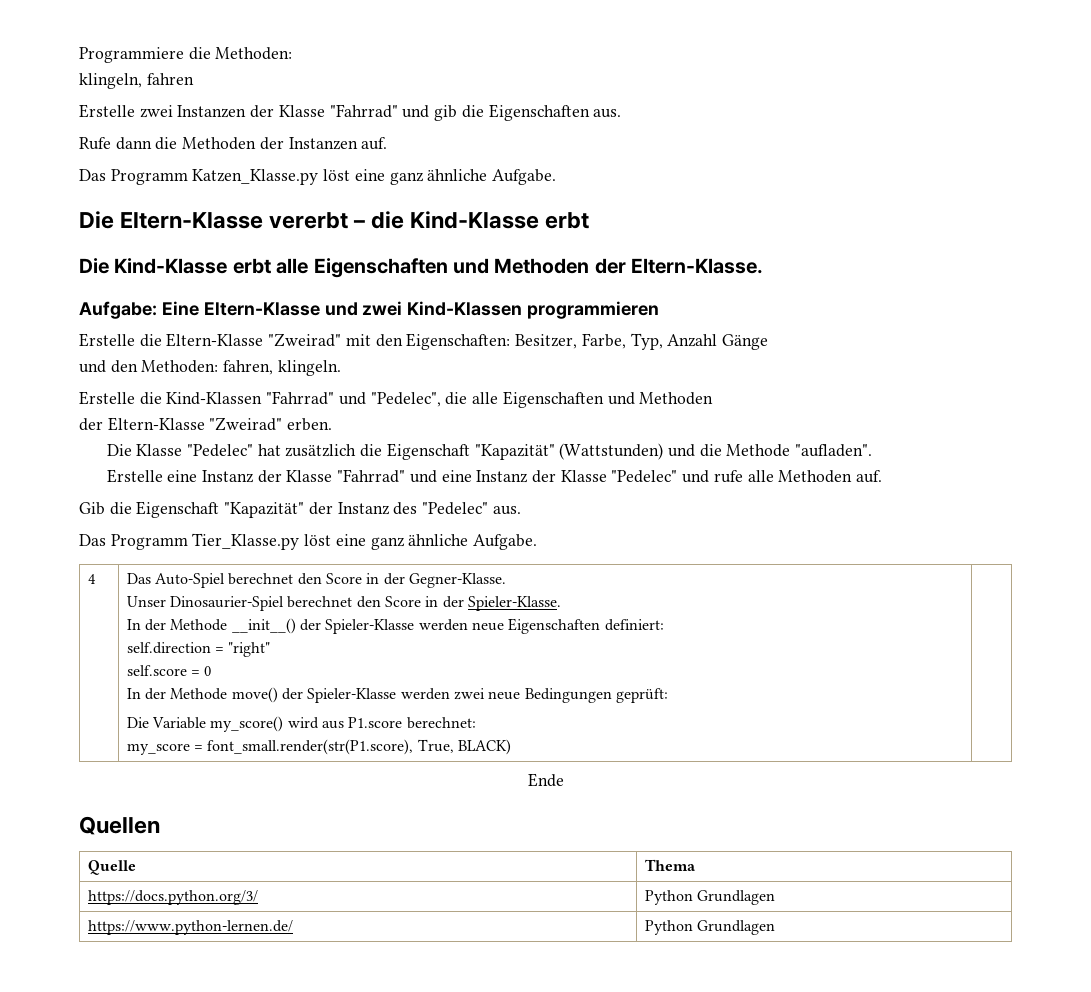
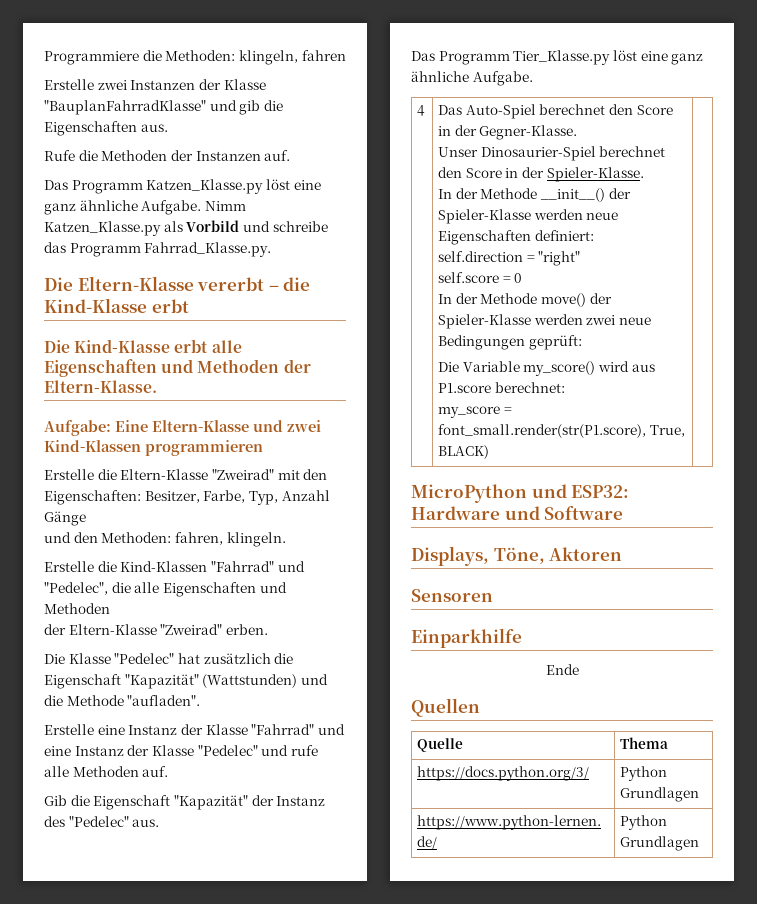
- Programmiere die Methoden:
- klingeln, fahren
+ Programmiere die Methoden: klingeln, fahren
- Erstelle zwei Instanzen der Klasse "Fahrrad" und gib die Eigenschaften aus.
+ Erstelle zwei Instanzen der Klasse "BauplanFahrradKlasse" und gib die Eigenschaften aus.
- Rufe dann die Methoden der Instanzen auf.
+ Rufe die Methoden der Instanzen auf.
+ Nimm Katzen_Klasse.py als Vorbild und schreibe das Programm Fahrrad_Klasse.py.
+ MicroPython und ESP32: Hardware und Software
+ Displays, Töne, Aktoren
+ Sensoren
+ Einparkhilfe

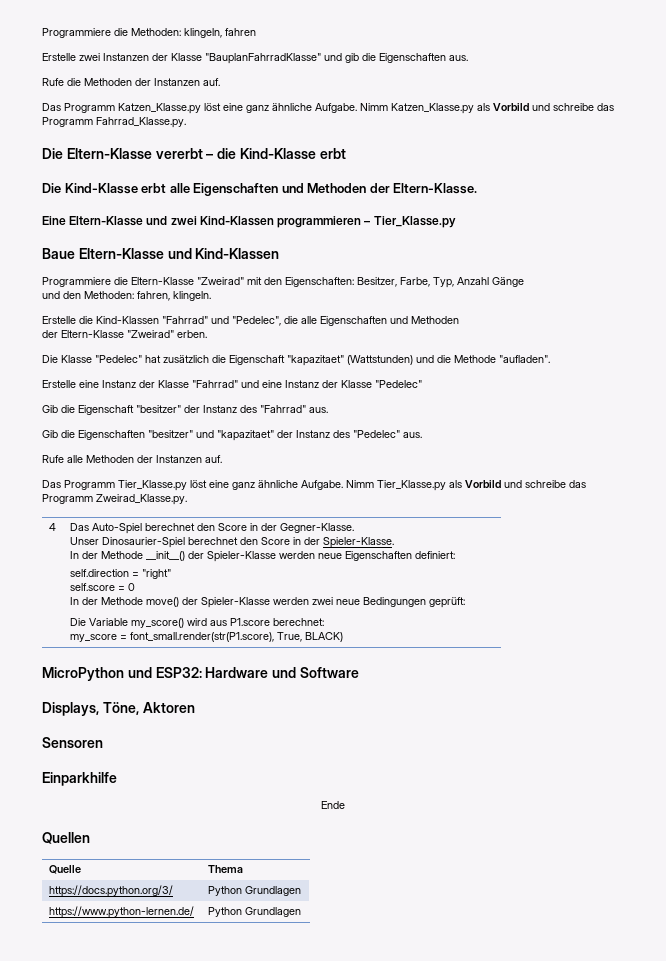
- Aufgabe: Eine Eltern-Klasse und zwei Kind-Klassen programmieren
- Erstelle die Eltern-Klasse "Zweirad" mit den Eigenschaften: Besitzer, Farbe, Typ, Anzahl Gänge
+ Eine Eltern-Klasse und zwei Kind-Klassen programmieren – Tier_Klasse.py
+ Baue Eltern-Klasse und Kind-Klassen
+ Programmiere die Eltern-Klasse "Zweirad" mit den Eigenschaften: Besitzer, Farbe, Typ, Anzahl Gänge
- Die Klasse "Pedelec" hat zusätzlich die Eigenschaft "Kapazität" (Wattstunden) und die Methode "aufladen".
+ Die Klasse "Pedelec" hat zusätzlich die Eigenschaft "kapazitaet" (Wattstunden) und die Methode "aufladen".
- Erstelle eine Instanz der Klasse "Fahrrad" und eine Instanz der Klasse "Pedelec" und rufe alle Methoden auf.
- Gib die Eigenschaft "Kapazität" der Instanz des "Pedelec" aus.
+ Erstelle eine Instanz der Klasse "Fahrrad" und eine Instanz der Klasse "Pedelec"
+ Gib die Eigenschaft "besitzer" der Instanz des "Fahrrad" aus.
+ Gib die Eigenschaften "besitzer" und "kapazitaet" der Instanz des "Pedelec" aus.
+ Rufe alle Methoden der Instanzen auf.
+ Nimm Tier_Klasse.py als Vorbild und schreibe das Programm Zweirad_Klasse.py.

